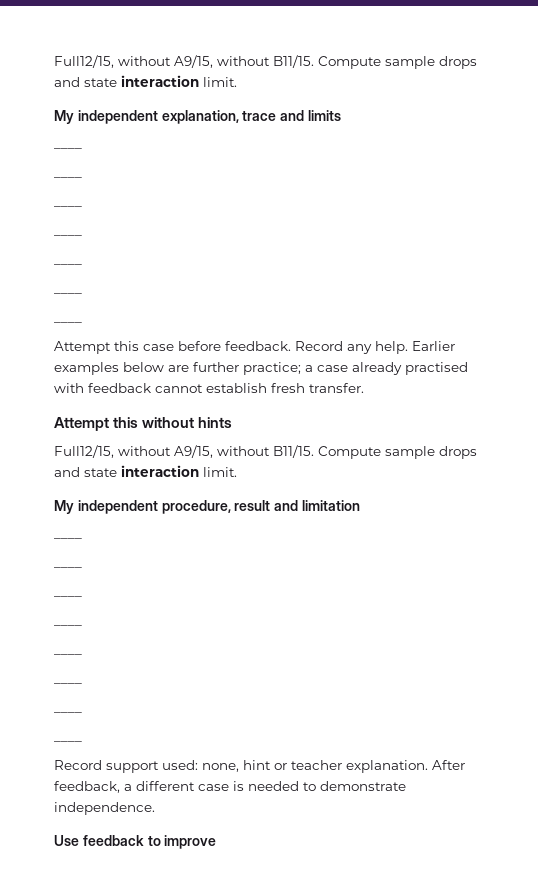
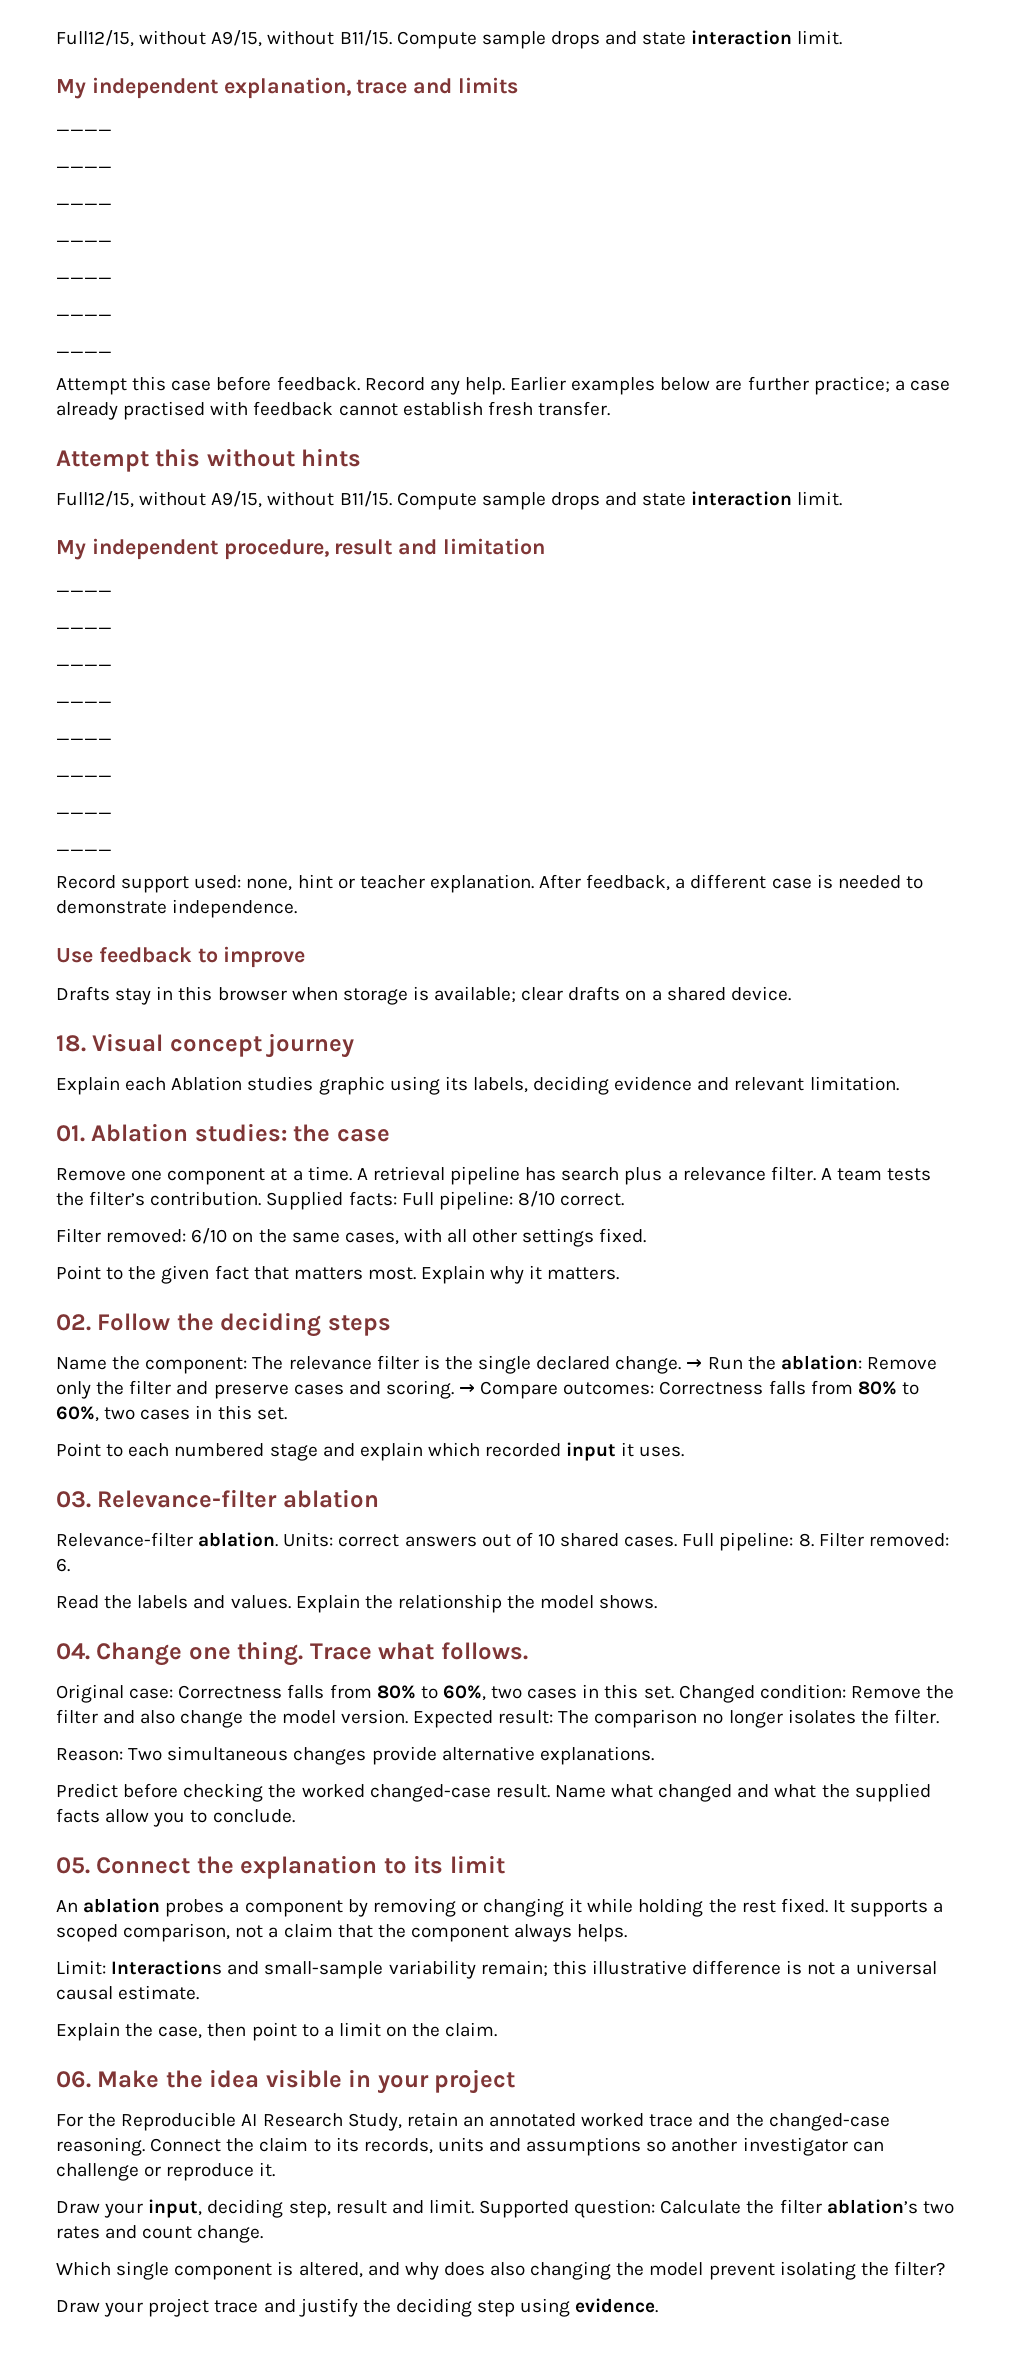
+ Drafts stay in this browser when storage is available; clear drafts on a shared device.
+ 18. Visual concept journey
+ Explain each Ablation studies graphic using its labels, deciding evidence and relevant limitation.
+ 01. Ablation studies: the case
+ Remove one component at a time. A retrieval pipeline has search plus a relevance filter. A team tests the filter’s contribution. Supplied facts: Full pipeline: 8/10 correct.
+ Filter removed: 6/10 on the same cases, with all other settings fixed.
+ Point to the given fact that matters most. Explain why it matters.
+ 02. Follow the deciding steps
+ Name the component: The relevance filter is the single declared change. → Run the ablation: Remove only the filter and preserve cases and scoring. → Compare outcomes: Correctness falls from 80% to 60%, two cases in this set.
+ Point to each numbered stage and explain which recorded input it uses.
+ 03. Relevance-filter ablation
+ Relevance-filter ablation. Units: correct answers out of 10 shared cases. Full pipeline: 8. Filter removed: 6.
+ Read the labels and values. Explain the relationship the model shows.
+ 04. Change one thing. Trace what follows.
+ Original case: Correctness falls from 80% to 60%, two cases in this set. Changed condition: Remove the filter and also change the model version. Expected result: The comparison no longer isolates the filter.
+ Reason: Two simultaneous changes provide alternative explanations.
+ Predict before checking the worked changed-case result. Name what changed and what the supplied facts allow you to conclude.
+ 05. Connect the explanation to its limit
+ An ablation probes a component by removing or changing it while holding the rest fixed. It supports a scoped comparison, not a claim that the component always helps.
+ Limit: Interactions and small-sample variability remain; this illustrative difference is not a universal causal estimate.
+ Explain the case, then point to a limit on the claim.
+ 06. Make the idea visible in your project
+ For the Reproducible AI Research Study, retain an annotated worked trace and the changed-case reasoning. Connect the claim to its records, units and assumptions so another investigator can challenge or reproduce it.
+ Draw your input, deciding step, result and limit. Supported question: Calculate the filter ablation’s two rates and count change.
+ Which single component is altered, and why does also changing the model prevent isolating the filter?
+ Draw your project trace and justify the deciding step using evidence.

